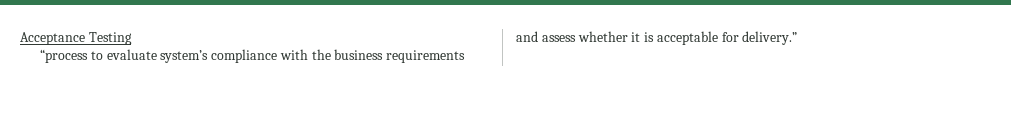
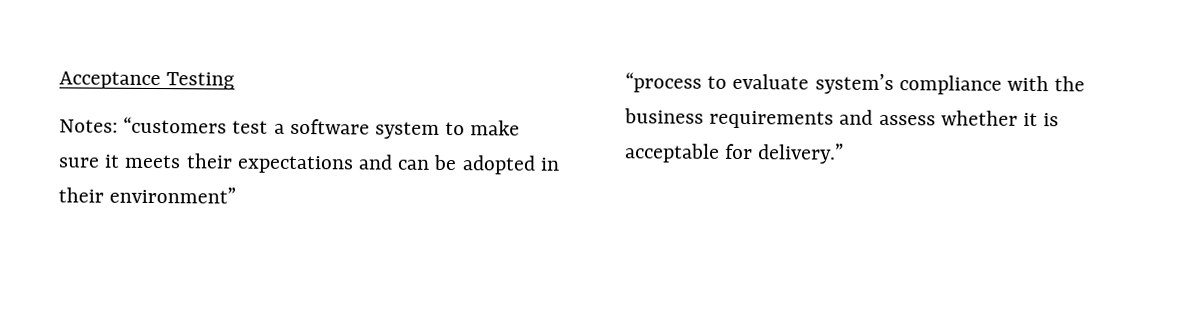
+ Notes: “customers test a software system to make sure it meets their expectations and can be adopted in their environment”

